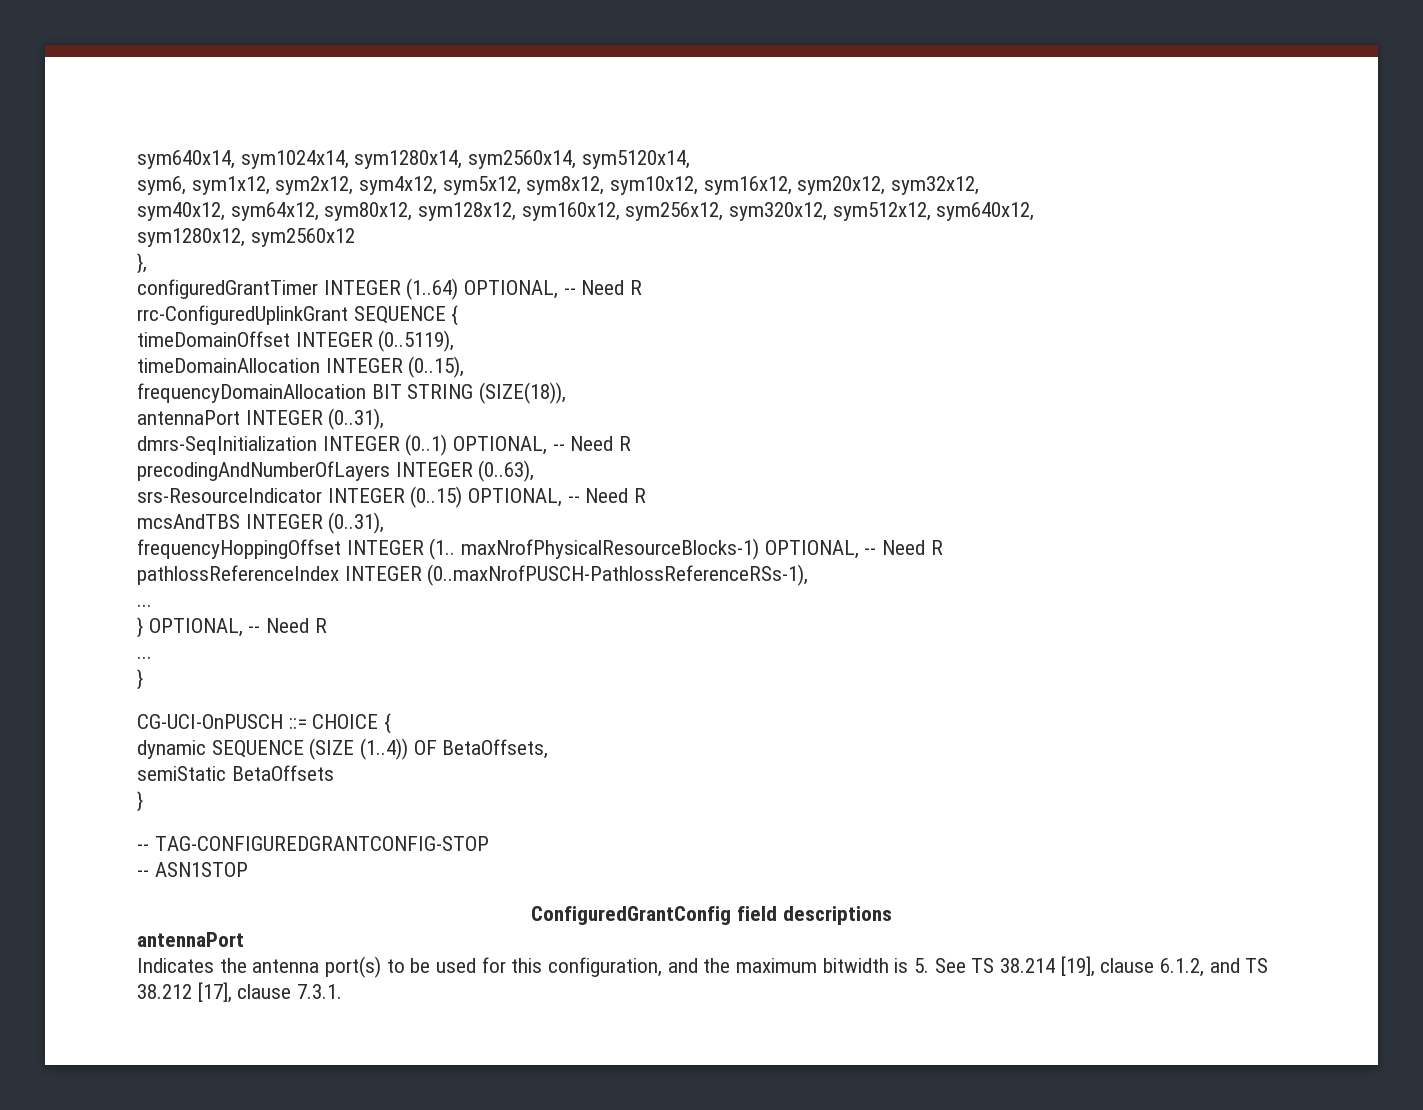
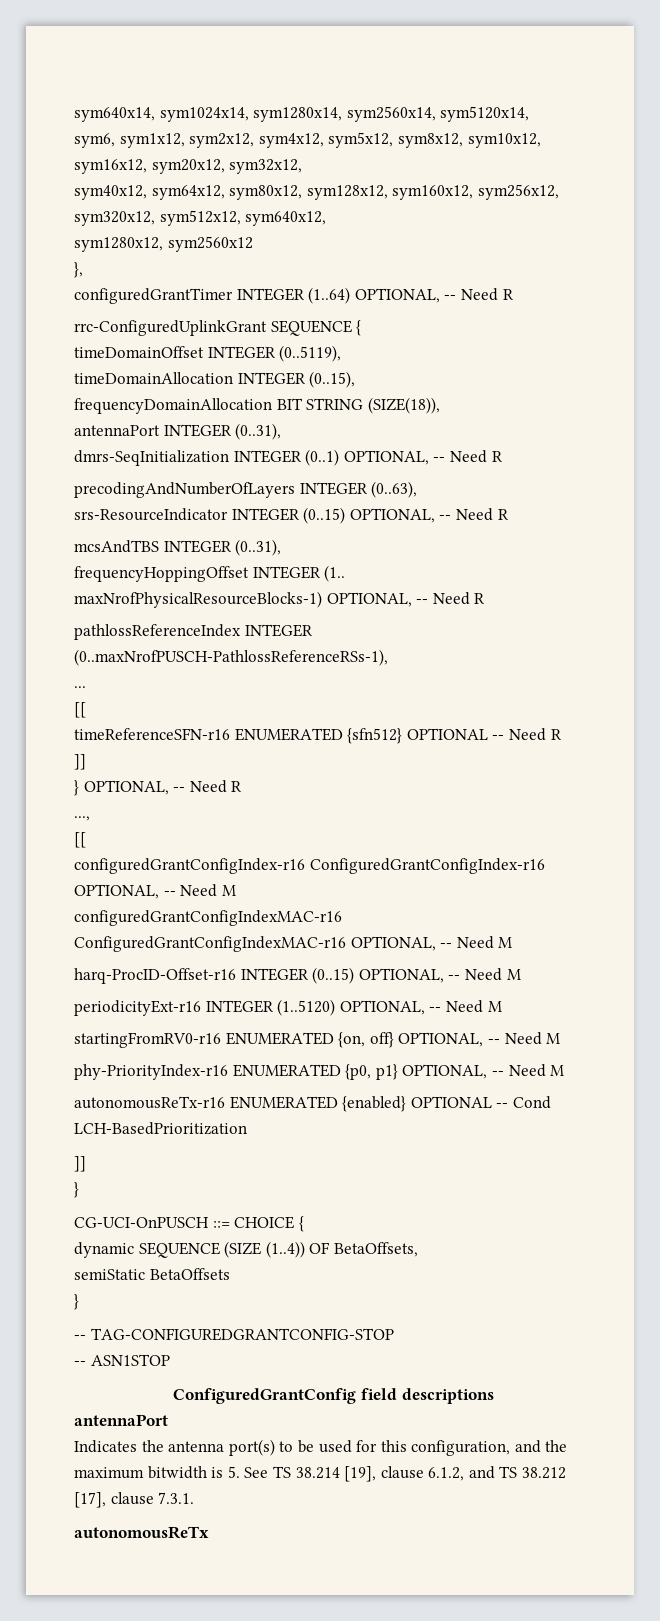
  pathlossReferenceIndex INTEGER (0..maxNrofPUSCH-PathlossReferenceRSs-1),
  ...
+ [[
+ timeReferenceSFN-r16 ENUMERATED {sfn512} OPTIONAL -- Need R
+ ]]
  } OPTIONAL, -- Need R
- ...
+ ...,
+ [[
+ configuredGrantConfigIndex-r16 ConfiguredGrantConfigIndex-r16 OPTIONAL, -- Need M
+ configuredGrantConfigIndexMAC-r16 ConfiguredGrantConfigIndexMAC-r16 OPTIONAL, -- Need M
+ harq-ProcID-Offset-r16 INTEGER (0..15) OPTIONAL, -- Need M
+ periodicityExt-r16 INTEGER (1..5120) OPTIONAL, -- Need M
+ startingFromRV0-r16 ENUMERATED {on, off} OPTIONAL, -- Need M
+ phy-PriorityIndex-r16 ENUMERATED {p0, p1} OPTIONAL, -- Need M
+ autonomousReTx-r16 ENUMERATED {enabled} OPTIONAL -- Cond LCH-BasedPrioritization
+ ]]
+ autonomousReTx

